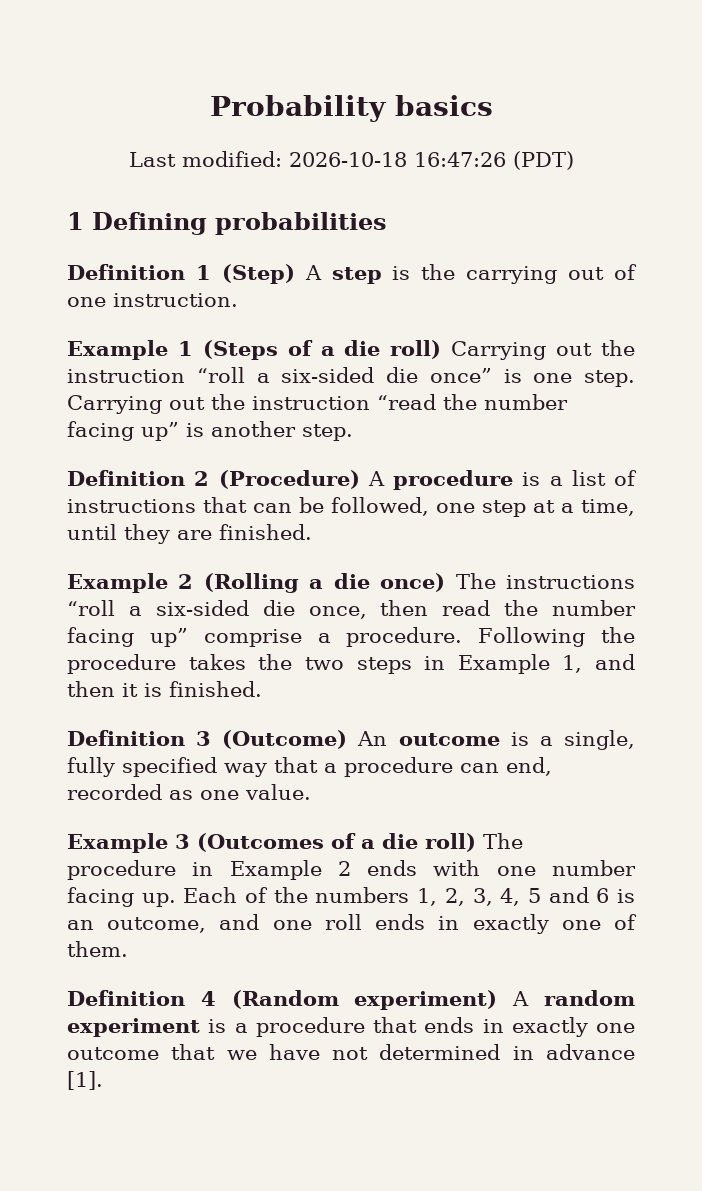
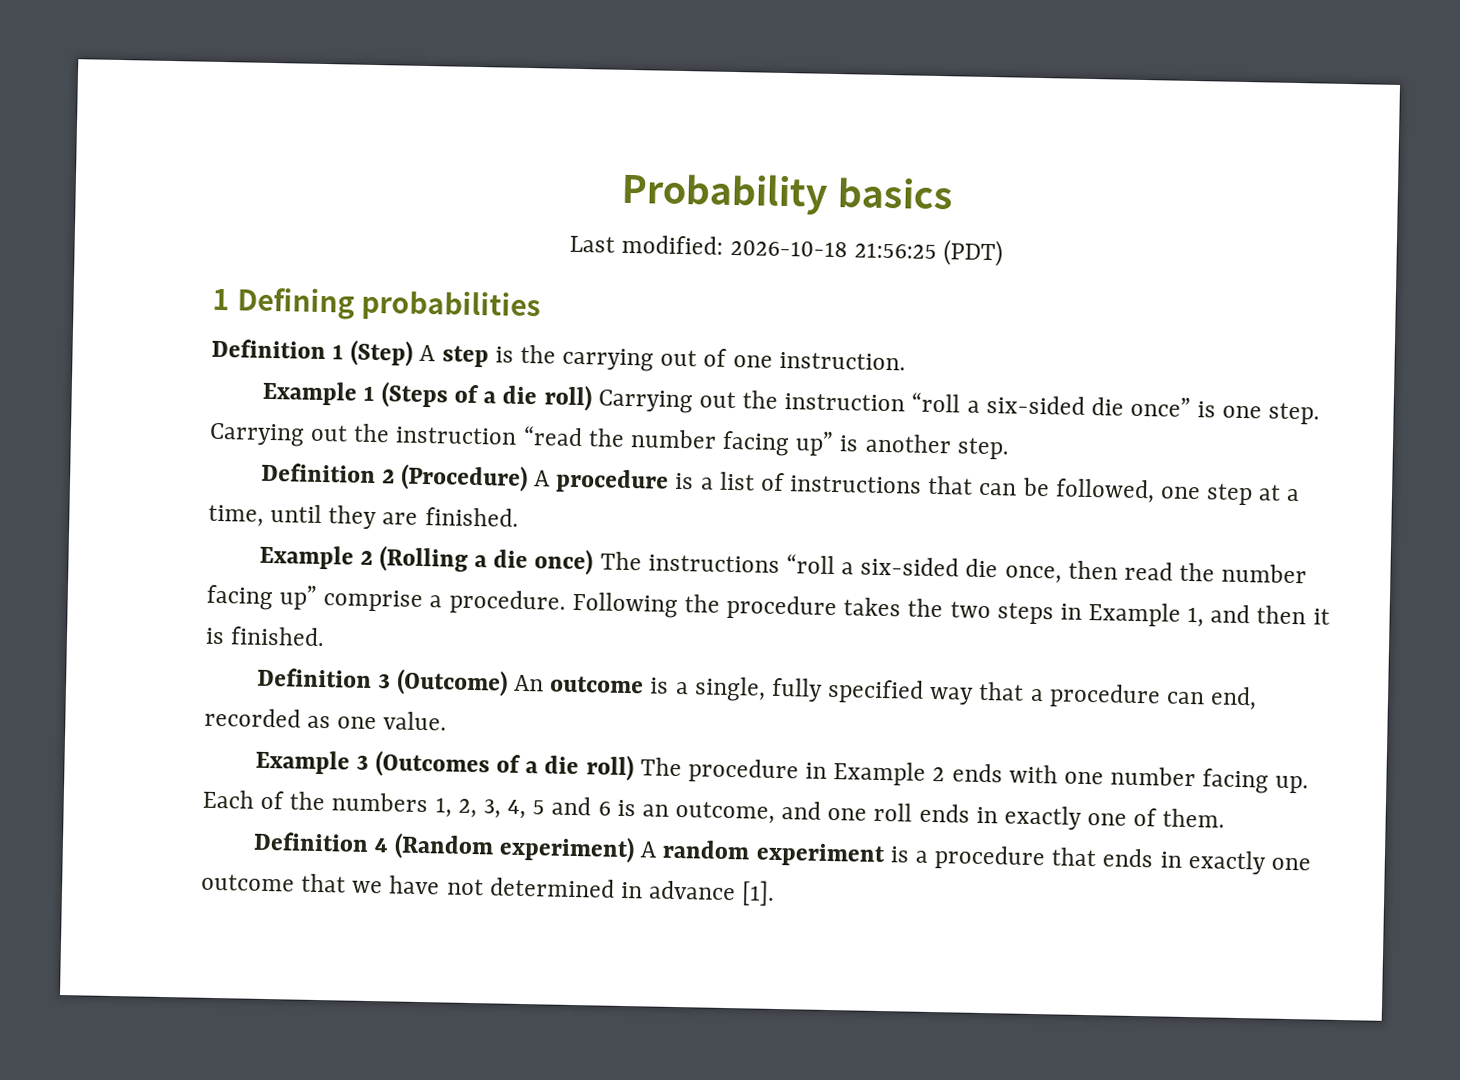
- Last modified: 2026-10-18 16:47:26 (PDT)
+ Last modified: 2026-10-18 21:56:25 (PDT)

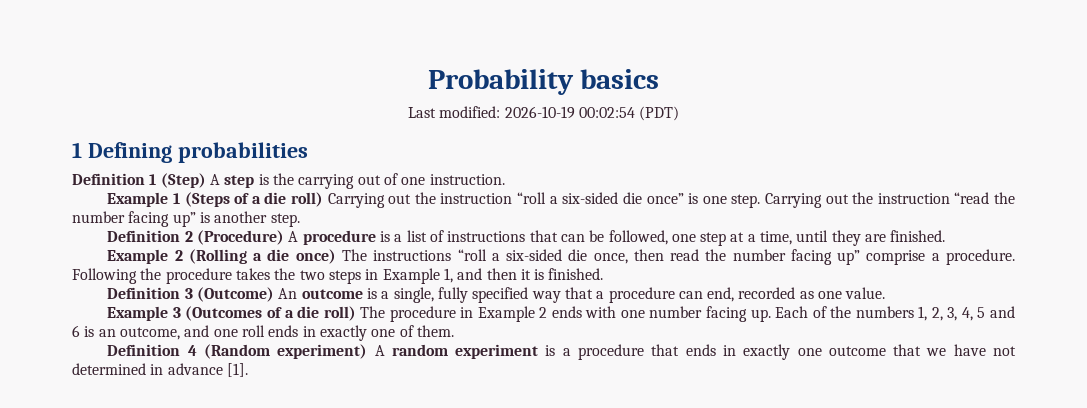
- Last modified: 2026-10-18 21:56:25 (PDT)
+ Last modified: 2026-10-19 00:02:54 (PDT)

